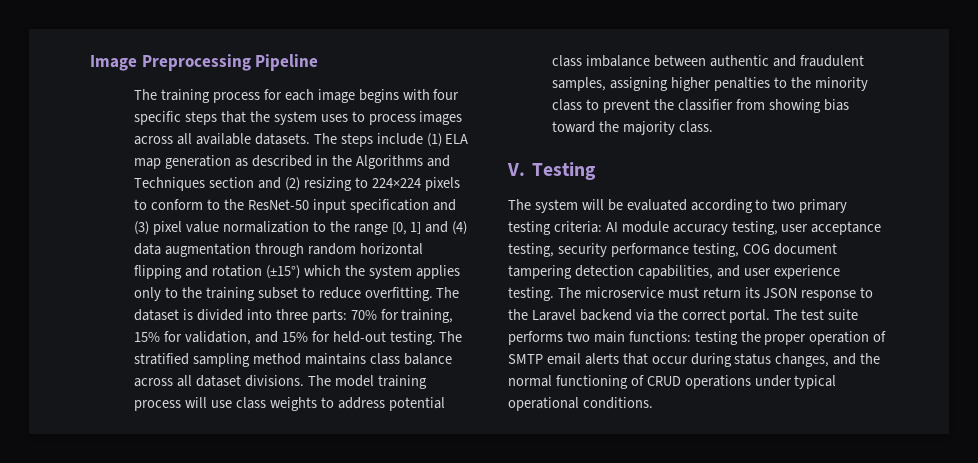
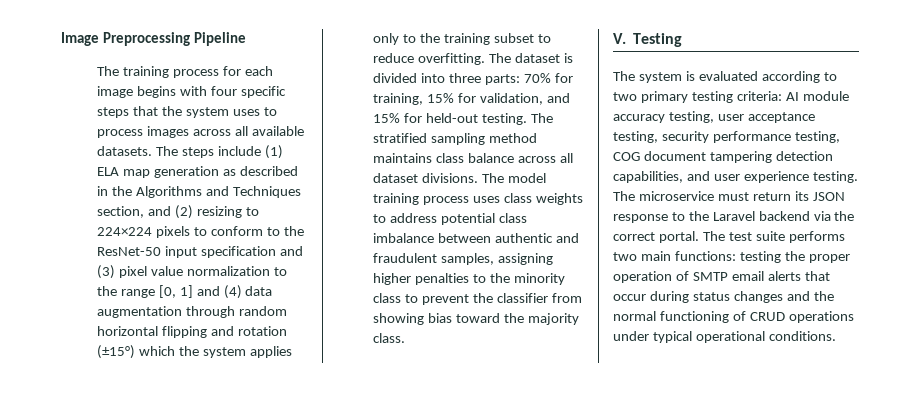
- The steps include (1) ELA map generation as described in the Algorithms and Techniques section and (2) resizing to 224×224 pixels to conform to the ResNet-50 input specification and (3) pixel value normalization to the range [0, 1] and (4) data augmentation through random horizontal flipping and rotation (±15°) which the system applies only to the training subset to reduce overfitting.
+ The steps include (1) ELA map generation as described in the Algorithms and Techniques section, and (2) resizing to 224×224 pixels to conform to the ResNet-50 input specification and (3) pixel value normalization to the range [0, 1] and (4) data augmentation through random horizontal flipping and rotation (±15°) which the system applies only to the training subset to reduce overfitting.
- The model training process will use class weights to address potential class imbalance between authentic and fraudulent samples, assigning higher penalties to the minority class to prevent the classifier from showing bias toward the majority class.
+ The model training process uses class weights to address potential class imbalance between authentic and fraudulent samples, assigning higher penalties to the minority class to prevent the classifier from showing bias toward the majority class.
- The system will be evaluated according to two primary testing criteria: AI module accuracy testing, user acceptance testing, security performance testing, COG document tampering detection capabilities, and user experience testing.
+ The system is evaluated according to two primary testing criteria: AI module accuracy testing, user acceptance testing, security performance testing, COG document tampering detection capabilities, and user experience testing.
- The test suite performs two main functions: testing the proper operation of SMTP email alerts that occur during status changes, and the normal functioning of CRUD operations under typical operational conditions.
+ The test suite performs two main functions: testing the proper operation of SMTP email alerts that occur during status changes and the normal functioning of CRUD operations under typical operational conditions.

